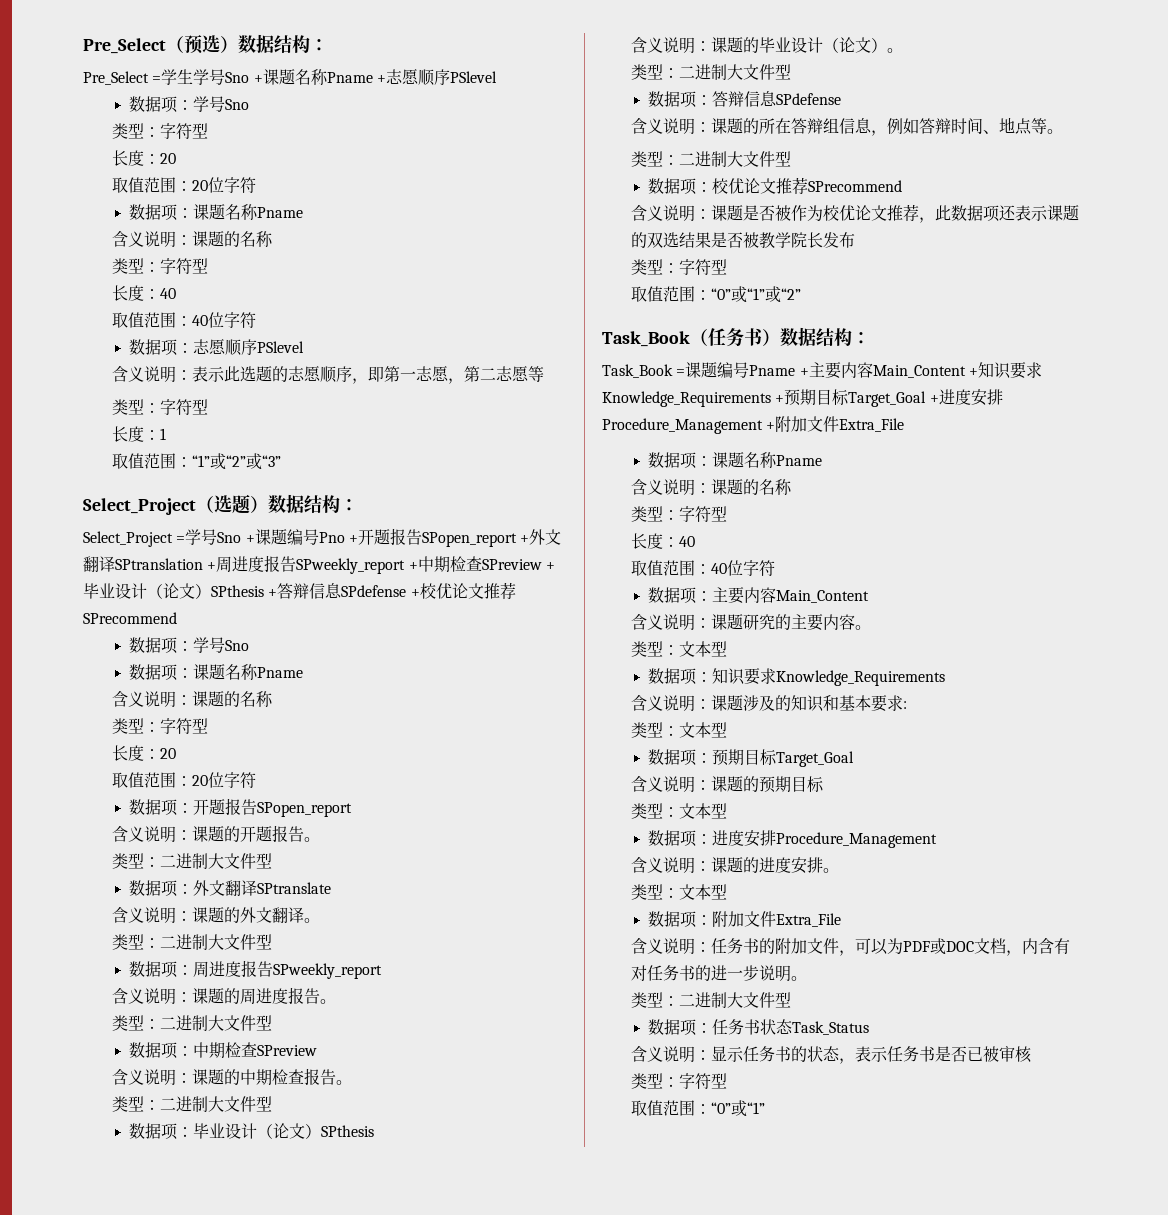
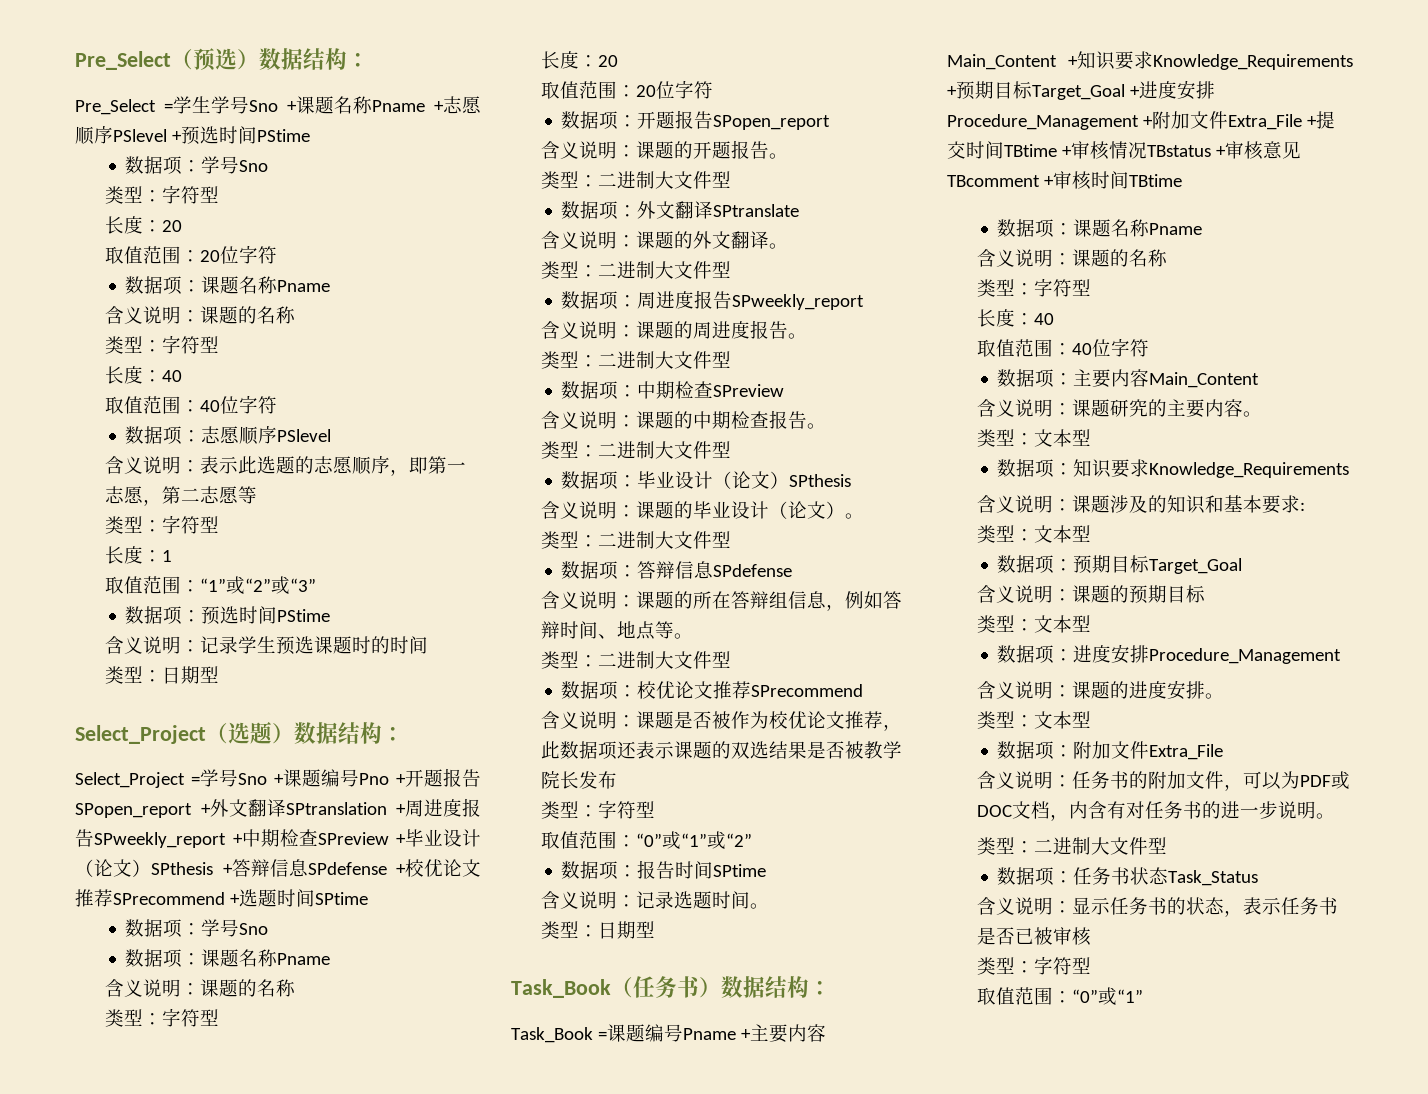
- Pre_Select =学生学号Sno +课题名称Pname +志愿顺序PSlevel
+ Pre_Select =学生学号Sno +课题名称Pname +志愿顺序PSlevel +预选时间PStime
+ 数据项：预选时间PStime
+ 含义说明：记录学生预选课题时的时间
+ 类型：日期型
- Select_Project =学号Sno +课题编号Pno +开题报告SPopen_report +外文翻译SPtranslation +周进度报告SPweekly_report +中期检查SPreview +毕业设计（论文）SPthesis +答辩信息SPdefense +校优论文推荐SPrecommend
+ Select_Project =学号Sno +课题编号Pno +开题报告SPopen_report +外文翻译SPtranslation +周进度报告SPweekly_report +中期检查SPreview +毕业设计（论文）SPthesis +答辩信息SPdefense +校优论文推荐SPrecommend +选题时间SPtime
+ 数据项：报告时间SPtime
+ 含义说明：记录选题时间。
+ 类型：日期型
- Task_Book =课题编号Pname +主要内容Main_Content +知识要求Knowledge_Requirements +预期目标Target_Goal +进度安排Procedure_Management +附加文件Extra_File
+ Task_Book =课题编号Pname +主要内容Main_Content +知识要求Knowledge_Requirements +预期目标Target_Goal +进度安排Procedure_Management +附加文件Extra_File +提交时间TBtime +审核情况TBstatus +审核意见TBcomment +审核时间TBtime

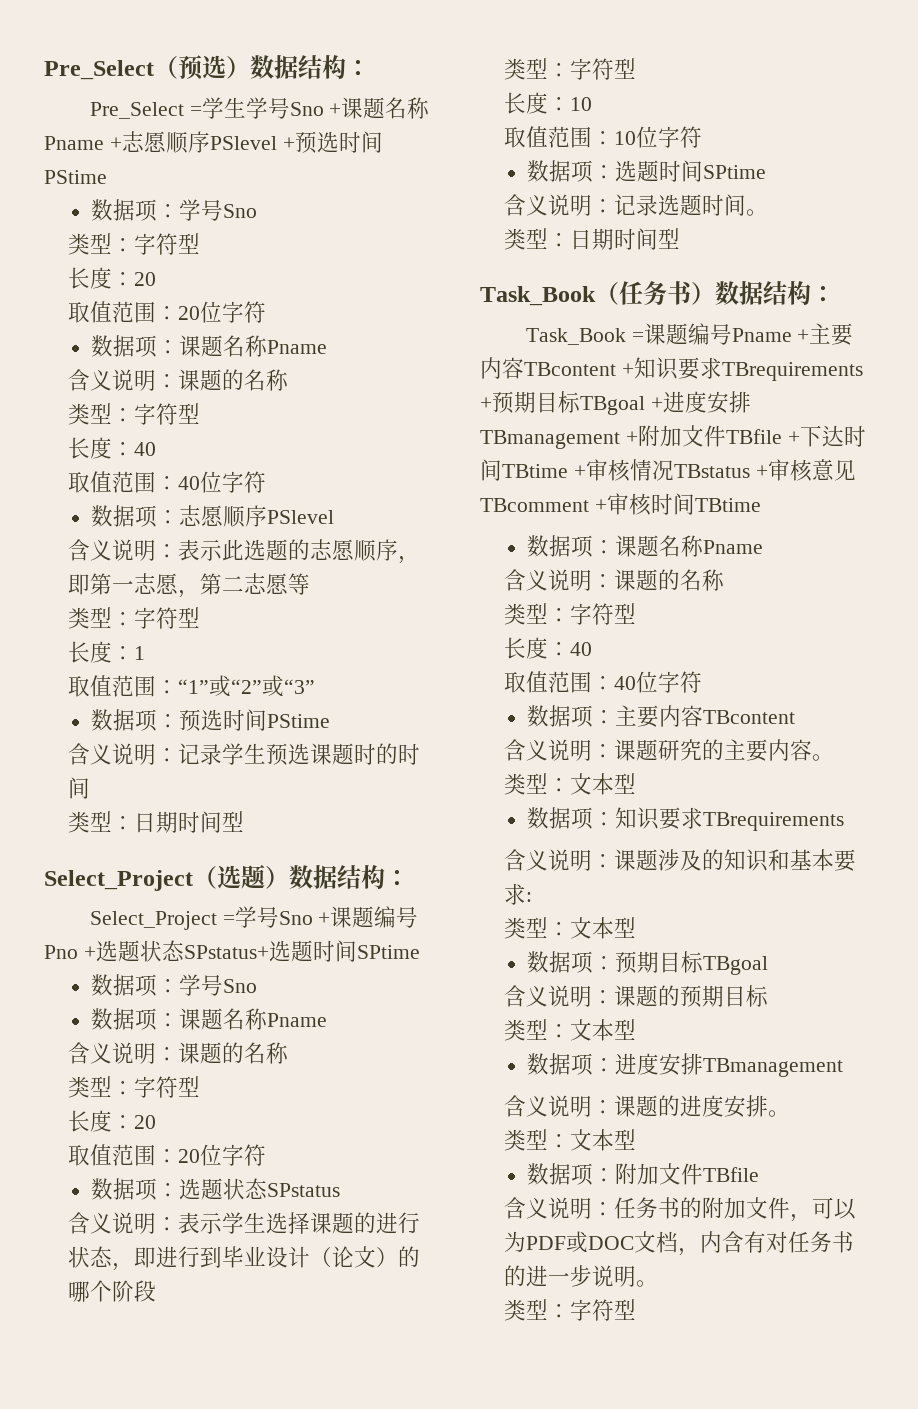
  含义说明：记录学生预选课题时的时间
- 类型：日期型
+ 类型：日期时间型
- Select_Project =学号Sno +课题编号Pno +开题报告SPopen_report +外文翻译SPtranslation +周进度报告SPweekly_report +中期检查SPreview +毕业设计（论文）SPthesis +答辩信息SPdefense +校优论文推荐SPrecommend +选题时间SPtime
+ Select_Project =学号Sno +课题编号Pno +选题状态SPstatus+选题时间SPtime
- 数据项：开题报告SPopen_report
- 含义说明：课题的开题报告。
- 类型：二进制大文件型
- 数据项：外文翻译SPtranslate
- 含义说明：课题的外文翻译。
- 类型：二进制大文件型
- 数据项：周进度报告SPweekly_report
- 含义说明：课题的周进度报告。
- 类型：二进制大文件型
- 数据项：中期检查SPreview
- 含义说明：课题的中期检查报告。
- 类型：二进制大文件型
- 数据项：毕业设计（论文）SPthesis
- 含义说明：课题的毕业设计（论文）。
- 类型：二进制大文件型
- 数据项：答辩信息SPdefense
- 含义说明：课题的所在答辩组信息，例如答辩时间、地点等。
- 类型：二进制大文件型
- 数据项：校优论文推荐SPrecommend
- 含义说明：课题是否被作为校优论文推荐，此数据项还表示课题的双选结果是否被教学院长发布
+ 数据项：选题状态SPstatus
+ 含义说明：表示学生选择课题的进行状态，即进行到毕业设计（论文）的哪个阶段
  类型：字符型
- 取值范围：“0”或“1”或“2”
- 数据项：报告时间SPtime
+ 长度：10
+ 取值范围：10位字符
+ 数据项：选题时间SPtime
  含义说明：记录选题时间。
- 类型：日期型
+ 类型：日期时间型
- Task_Book =课题编号Pname +主要内容Main_Content +知识要求Knowledge_Requirements +预期目标Target_Goal +进度安排Procedure_Management +附加文件Extra_File +提交时间TBtime +审核情况TBstatus +审核意见TBcomment +审核时间TBtime
+ Task_Book =课题编号Pname +主要内容TBcontent +知识要求TBrequirements +预期目标TBgoal +进度安排TBmanagement +附加文件TBfile +下达时间TBtime +审核情况TBstatus +审核意见TBcomment +审核时间TBtime
- 数据项：主要内容Main_Content
+ 数据项：主要内容TBcontent
- 数据项：知识要求Knowledge_Requirements
+ 数据项：知识要求TBrequirements
- 数据项：预期目标Target_Goal
+ 数据项：预期目标TBgoal
- 数据项：进度安排Procedure_Management
+ 数据项：进度安排TBmanagement
- 数据项：附加文件Extra_File
+ 数据项：附加文件TBfile
  含义说明：任务书的附加文件，可以为PDF或DOC文档，内含有对任务书的进一步说明。
- 类型：二进制大文件型
- 数据项：任务书状态Task_Status
- 含义说明：显示任务书的状态，表示任务书是否已被审核
  类型：字符型
- 取值范围：“0”或“1”

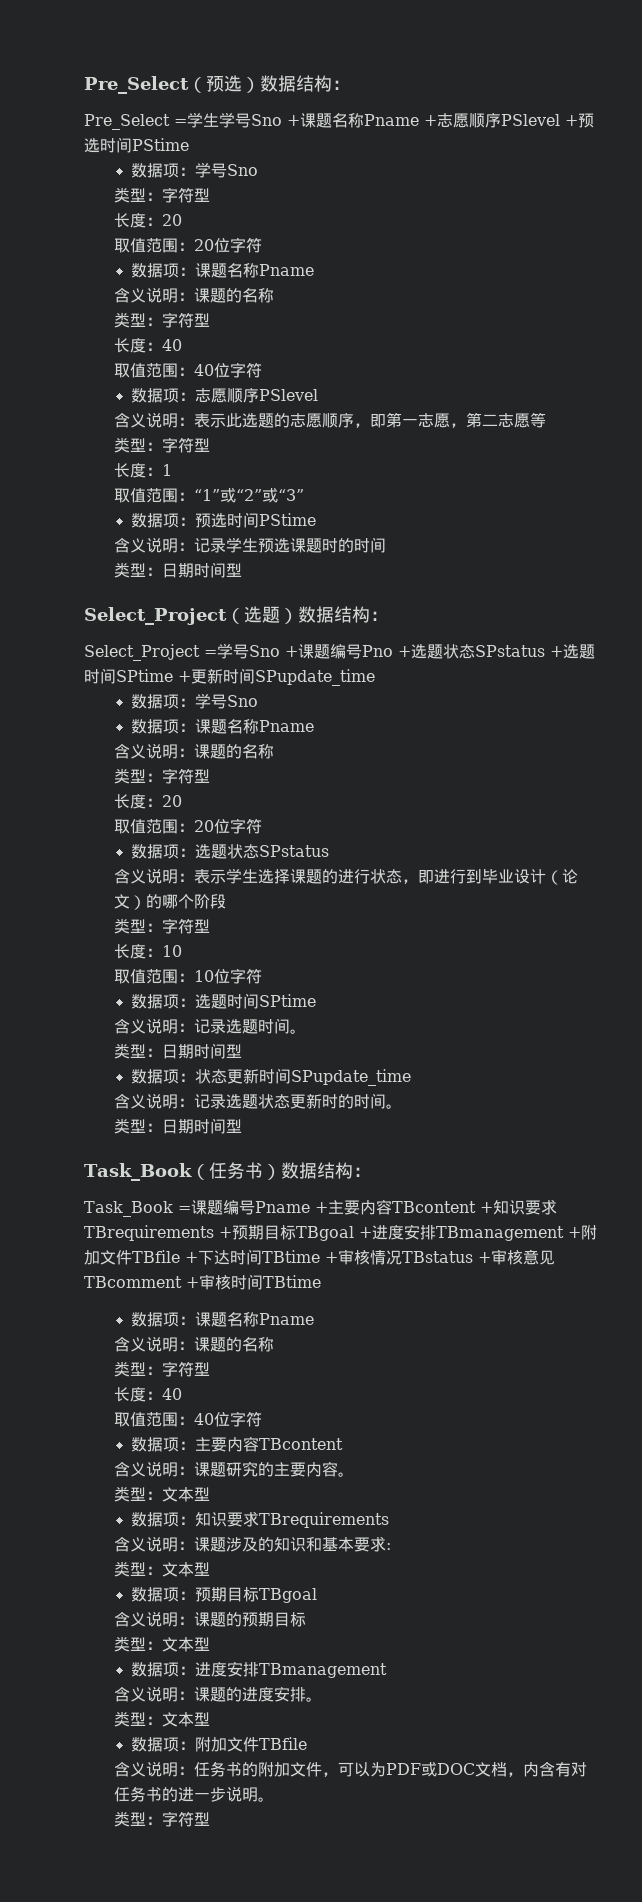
- Select_Project =学号Sno +课题编号Pno +选题状态SPstatus+选题时间SPtime
+ Select_Project =学号Sno +课题编号Pno +选题状态SPstatus +选题时间SPtime +更新时间SPupdate_time
+ 数据项：状态更新时间SPupdate_time
+ 含义说明：记录选题状态更新时的时间。
+ 类型：日期时间型

